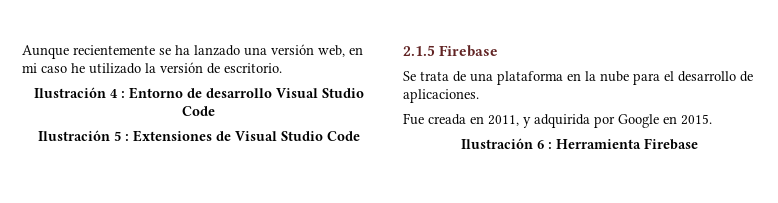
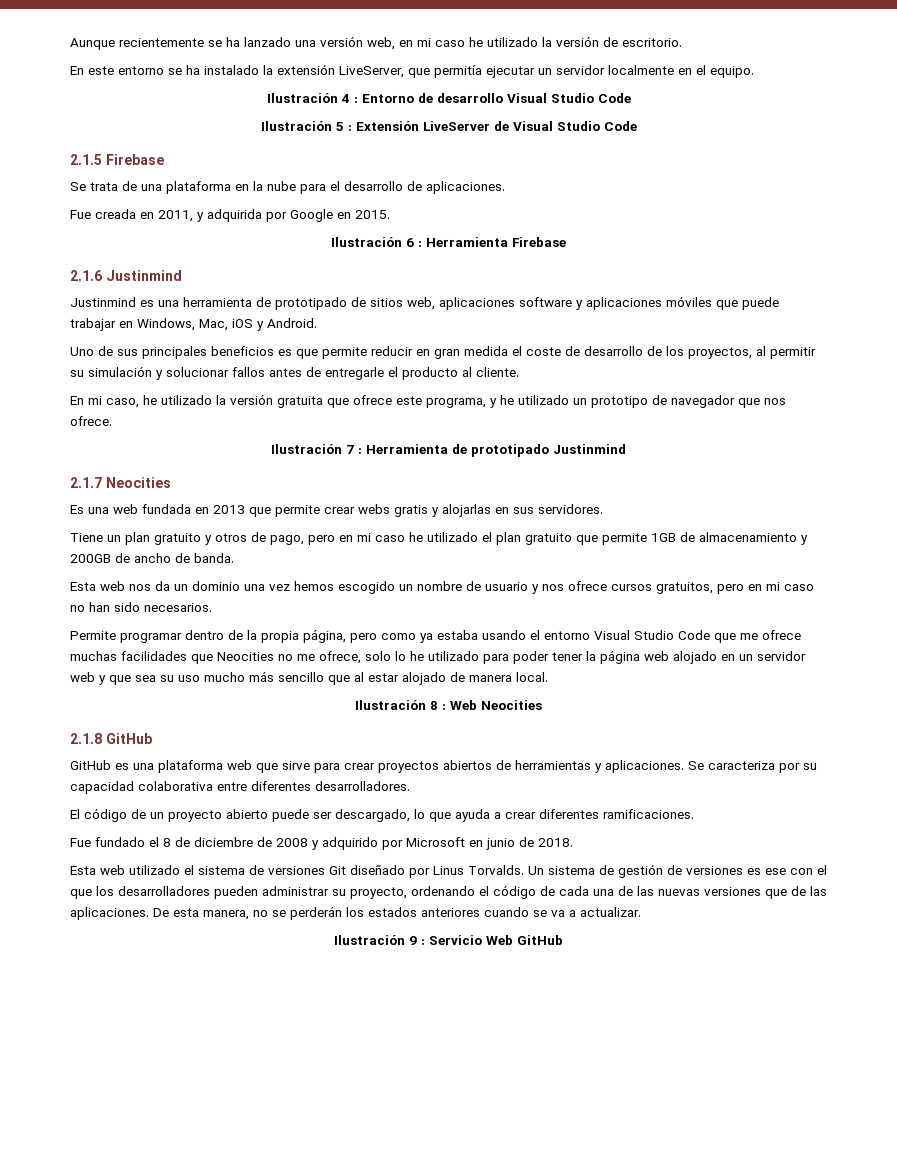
+ En este entorno se ha instalado la extensión LiveServer, que permitía ejecutar un servidor localmente en el equipo.
- Ilustración 5 : Extensiones de Visual Studio Code
+ Ilustración 5 : Extensión LiveServer de Visual Studio Code
+ 2.1.6 Justinmind
+ Justinmind es una herramienta de prototipado de sitios web, aplicaciones software y aplicaciones móviles que puede trabajar en Windows, Mac, iOS y Android.
+ Uno de sus principales beneficios es que permite reducir en gran medida el coste de desarrollo de los proyectos, al permitir su simulación y solucionar fallos antes de entregarle el producto al cliente.
+ En mi caso, he utilizado la versión gratuita que ofrece este programa, y he utilizado un prototipo de navegador que nos ofrece.
+ Ilustración 7 : Herramienta de prototipado Justinmind
+ 2.1.7 Neocities
+ Es una web fundada en 2013 que permite crear webs gratis y alojarlas en sus servidores.
+ Tiene un plan gratuito y otros de pago, pero en mi caso he utilizado el plan gratuito que permite 1GB de almacenamiento y 200GB de ancho de banda.
+ Esta web nos da un dominio una vez hemos escogido un nombre de usuario y nos ofrece cursos gratuitos, pero en mi caso no han sido necesarios.
+ Permite programar dentro de la propia página, pero como ya estaba usando el entorno Visual Studio Code que me ofrece muchas facilidades que Neocities no me ofrece, solo lo he utilizado para poder tener la página web alojado en un servidor web y que sea su uso mucho más sencillo que al estar alojado de manera local.
+ Ilustración 8 : Web Neocities
+ 2.1.8 GitHub
+ GitHub es una plataforma web que sirve para crear proyectos abiertos de herramientas y aplicaciones. Se caracteriza por su capacidad colaborativa entre diferentes desarrolladores.
+ El código de un proyecto abierto puede ser descargado, lo que ayuda a crear diferentes ramificaciones.
+ Fue fundado el 8 de diciembre de 2008 y adquirido por Microsoft en junio de 2018.
+ Esta web utilizado el sistema de versiones Git diseñado por Linus Torvalds. Un sistema de gestión de versiones es ese con el que los desarrolladores pueden administrar su proyecto, ordenando el código de cada una de las nuevas versiones que de las aplicaciones. De esta manera, no se perderán los estados anteriores cuando se va a actualizar.
+ Ilustración 9 : Servicio Web GitHub

